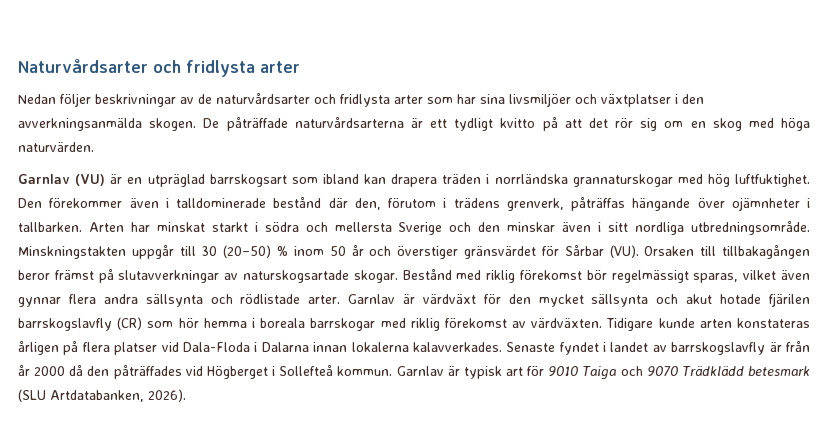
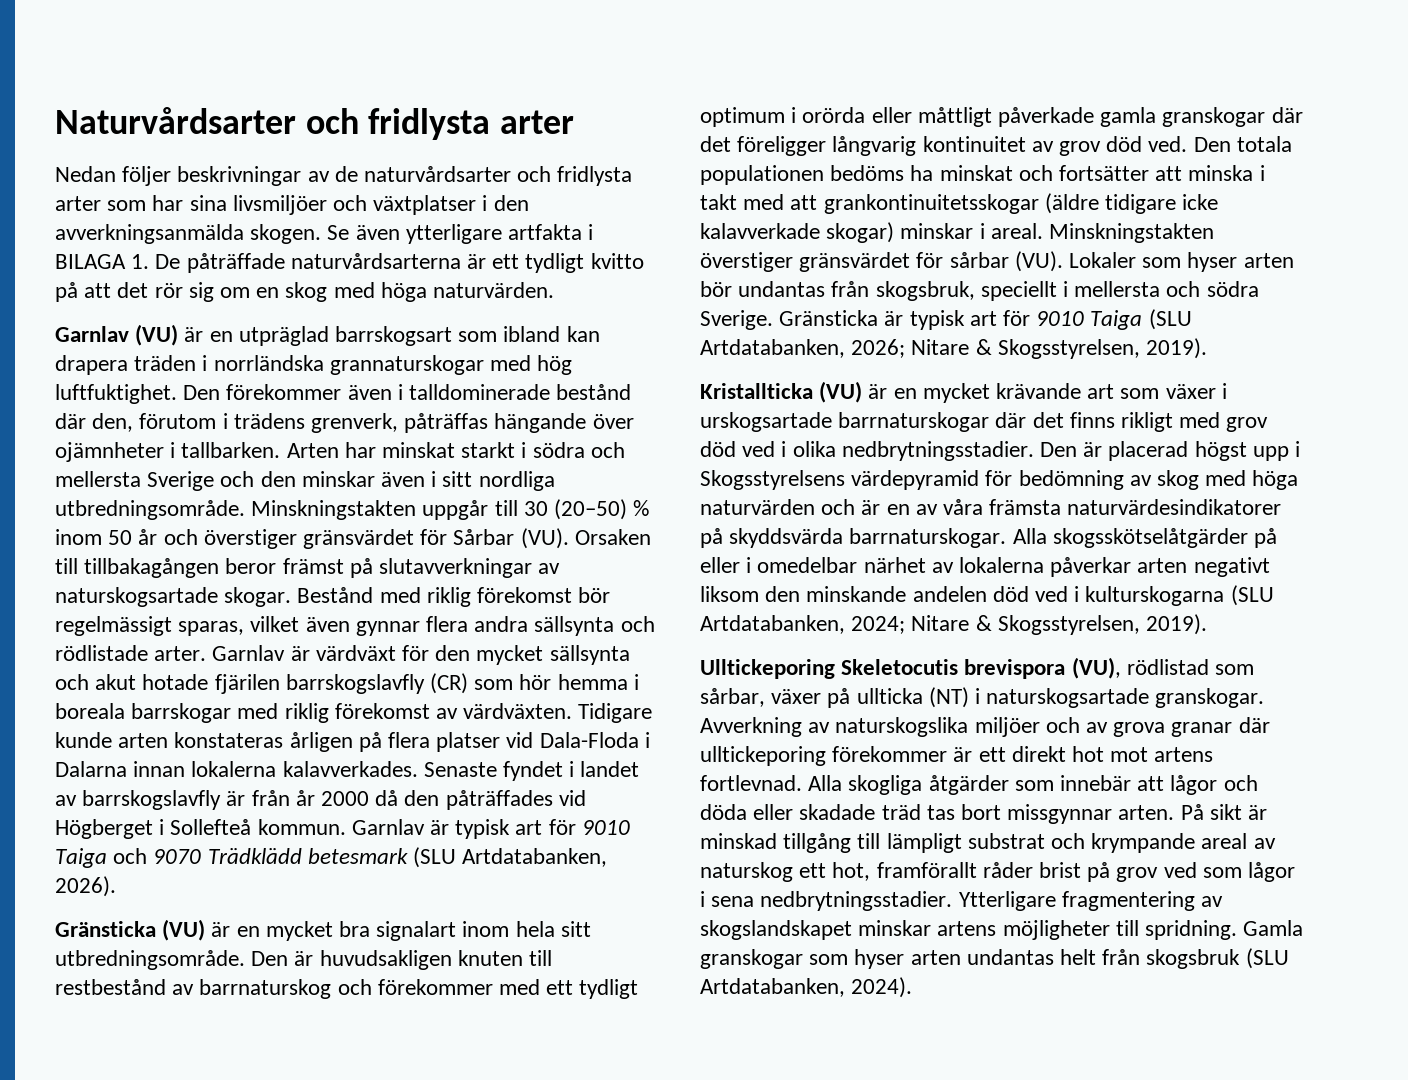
- De påträffade naturvårdsarterna är ett tydligt kvitto på att det rör sig om en skog med höga naturvärden.
+ Se även ytterligare artfakta i BILAGA 1. De påträffade naturvårdsarterna är ett tydligt kvitto på att det rör sig om en skog med höga naturvärden.
+ Gränsticka (VU) är en mycket bra signalart inom hela sitt utbredningsområde. Den är huvudsakligen knuten till restbestånd av barrnaturskog och förekommer med ett tydligt optimum i orörda eller måttligt påverkade gamla granskogar där det föreligger långvarig kontinuitet av grov död ved. Den totala populationen bedöms ha minskat och fortsätter att minska i takt med att grankontinuitetsskogar (äldre tidigare icke kalavverkade skogar) minskar i areal. Minskningstakten överstiger gränsvärdet för sårbar (VU). Lokaler som hyser arten bör undantas från skogsbruk, speciellt i mellersta och södra Sverige. Gränsticka är typisk art för 9010 Taiga (SLU Artdatabanken, 2026; Nitare & Skogsstyrelsen, 2019).
+ Kristallticka (VU) är en mycket krävande art som växer i urskogsartade barrnaturskogar där det finns rikligt med grov död ved i olika nedbrytningsstadier. Den är placerad högst upp i Skogsstyrelsens värdepyramid för bedömning av skog med höga naturvärden och är en av våra främsta naturvärdesindikatorer på skyddsvärda barrnaturskogar. Alla skogsskötselåtgärder på eller i omedelbar närhet av lokalerna påverkar arten negativt liksom den minskande andelen död ved i kulturskogarna (SLU Artdatabanken, 2024; Nitare & Skogsstyrelsen, 2019).
+ Ulltickeporing Skeletocutis brevispora (VU), rödlistad som sårbar, växer på ullticka (NT) i naturskogsartade granskogar. Avverkning av naturskogslika miljöer och av grova granar där ulltickeporing förekommer är ett direkt hot mot artens fortlevnad. Alla skogliga åtgärder som innebär att lågor och döda eller skadade träd tas bort missgynnar arten. På sikt är minskad tillgång till lämpligt substrat och krympande areal av naturskog ett hot, framförallt råder brist på grov ved som lågor i sena nedbrytningsstadier. Ytterligare fragmentering av skogslandskapet minskar artens möjligheter till spridning. Gamla granskogar som hyser arten undantas helt från skogsbruk (SLU Artdatabanken, 2024).

